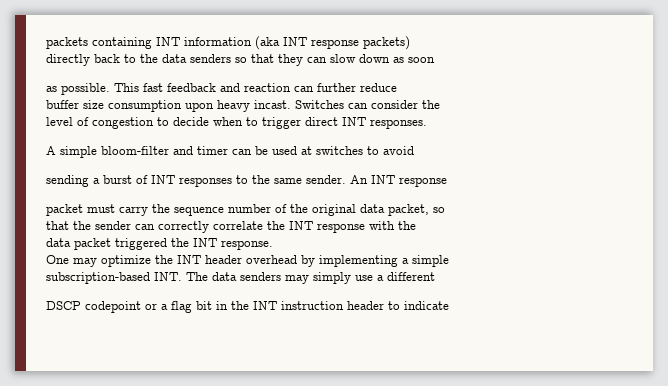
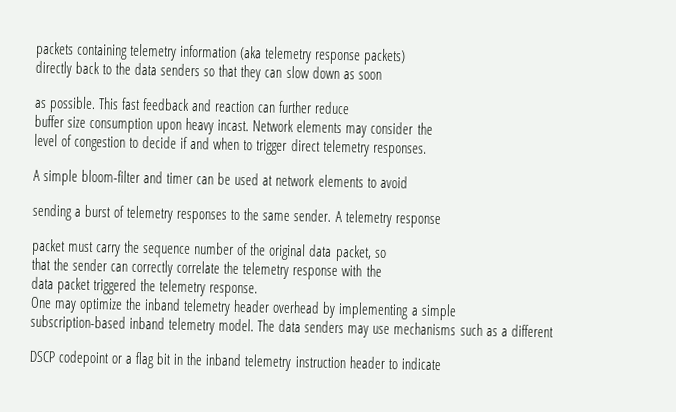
- packets containing INT information (aka INT response packets)
+ packets containing telemetry information (aka telemetry response packets)
- Switches can consider the
+ Network elements may consider the
- level of congestion to decide when to trigger direct INT responses.
+ level of congestion to decide if and when to trigger direct telemetry responses.
- A simple bloom-filter and timer can be used at switches to avoid
+ A simple bloom-filter and timer can be used at network elements to avoid
- sending a burst of INT responses to the same sender.
+ sending a burst of telemetry responses to the same sender.
- An INT response
+ A telemetry response
- that the sender can correctly correlate the INT response with the
+ that the sender can correctly correlate the telemetry response with the
- data packet triggered the INT response.
+ data packet triggered the telemetry response.
- One may optimize the INT header overhead by implementing a simple
+ One may optimize the inband telemetry header overhead by implementing a simple
- subscription-based INT. The data senders may simply use a different
+ subscription-based inband telemetry model. The data senders may use mechanisms such as a different
- DSCP codepoint or a flag bit in the INT instruction header to indicate
+ DSCP codepoint or a flag bit in the inband telemetry instruction header to indicate

